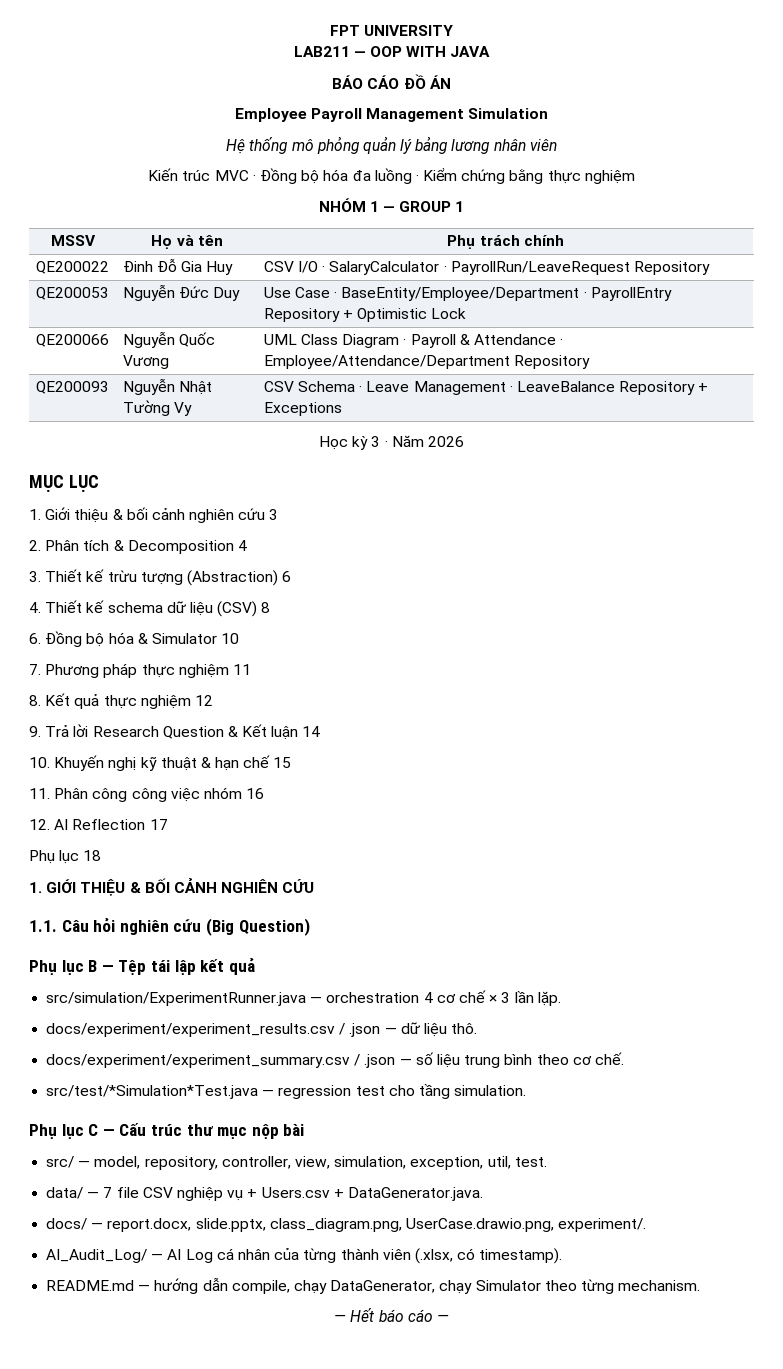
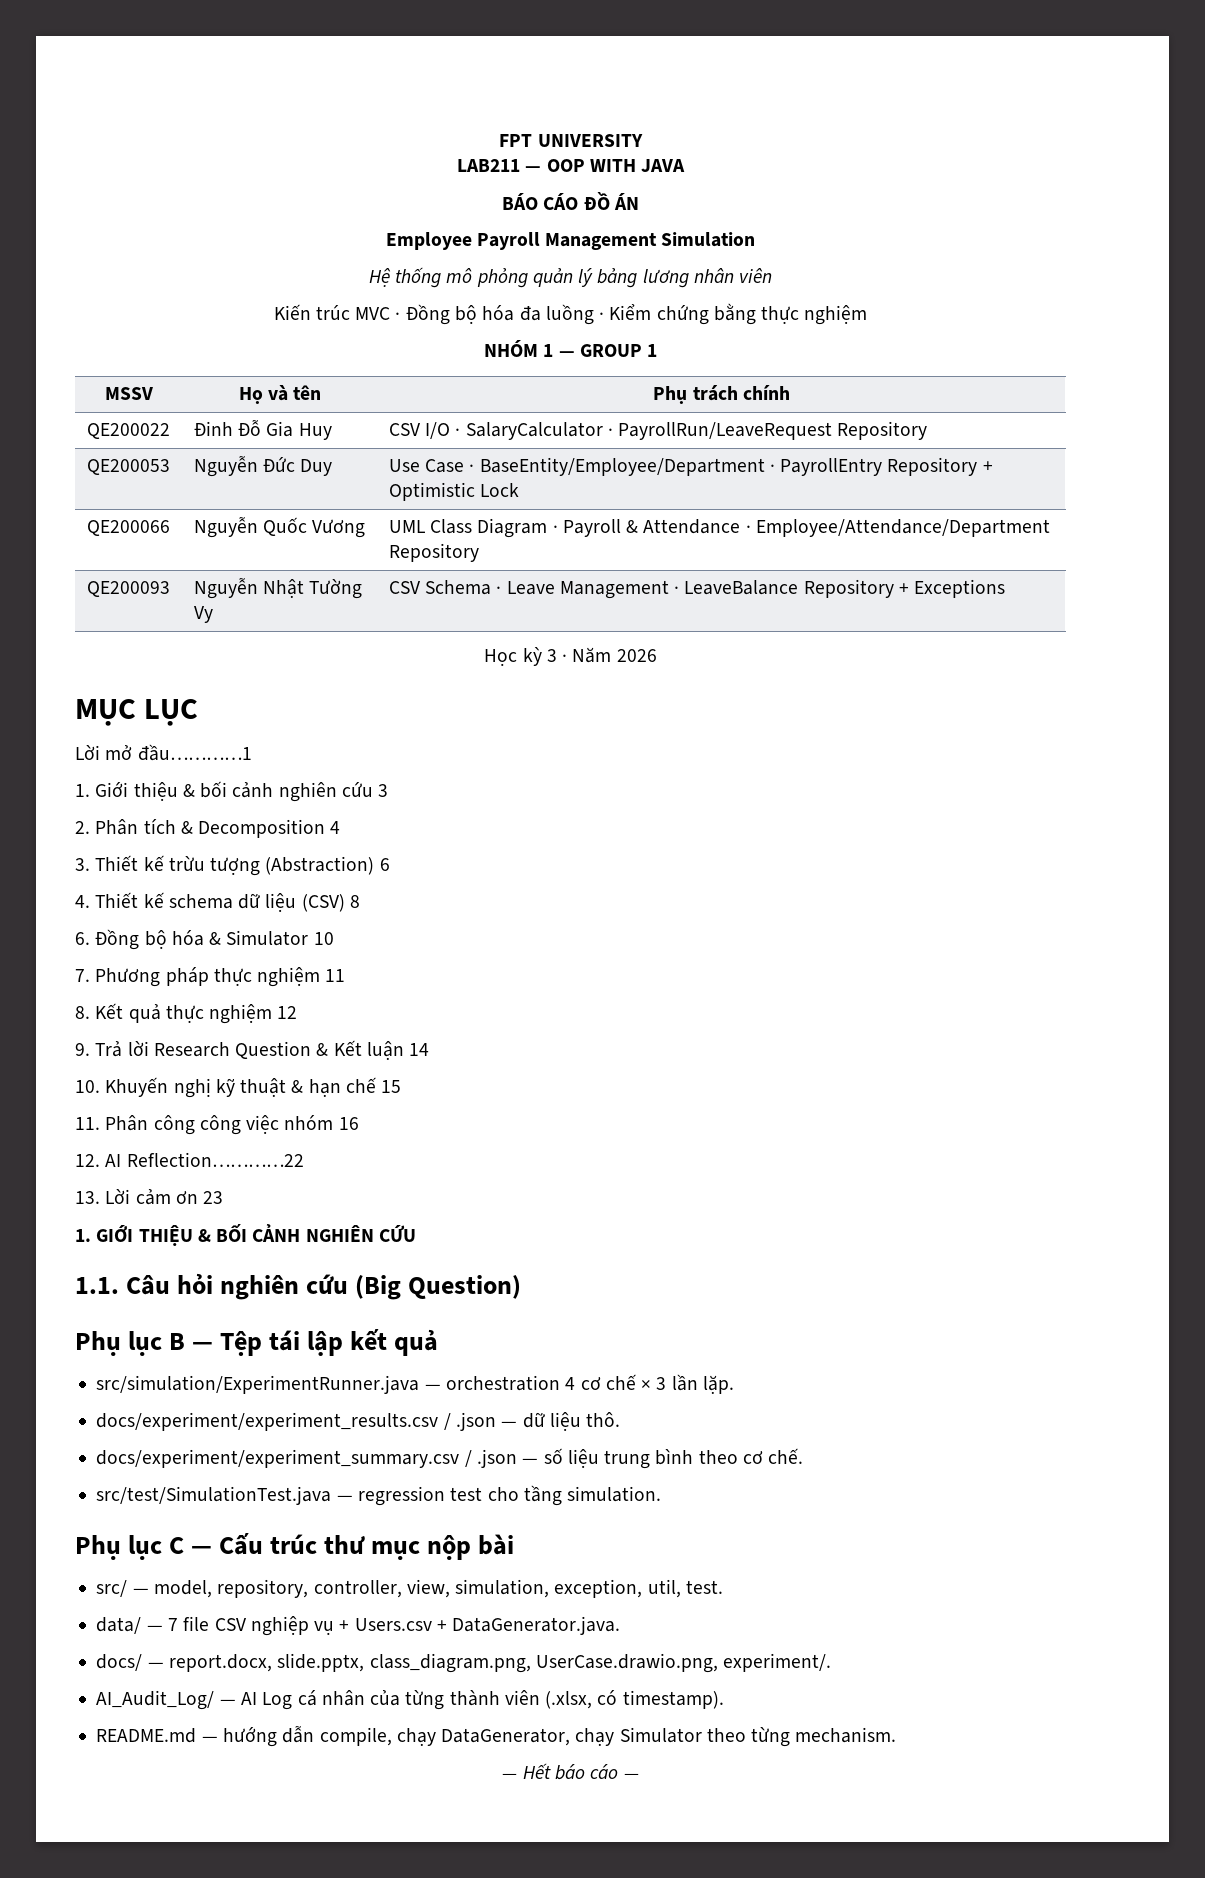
+ Lời mở đầu…………1
- 12. AI Reflection 17
- Phụ lục 18
+ 12. AI Reflection…………22
+ 13. Lời cảm ơn 23
- src/test/*Simulation*Test.java — regression test cho tầng simulation.
+ src/test/SimulationTest.java — regression test cho tầng simulation.

